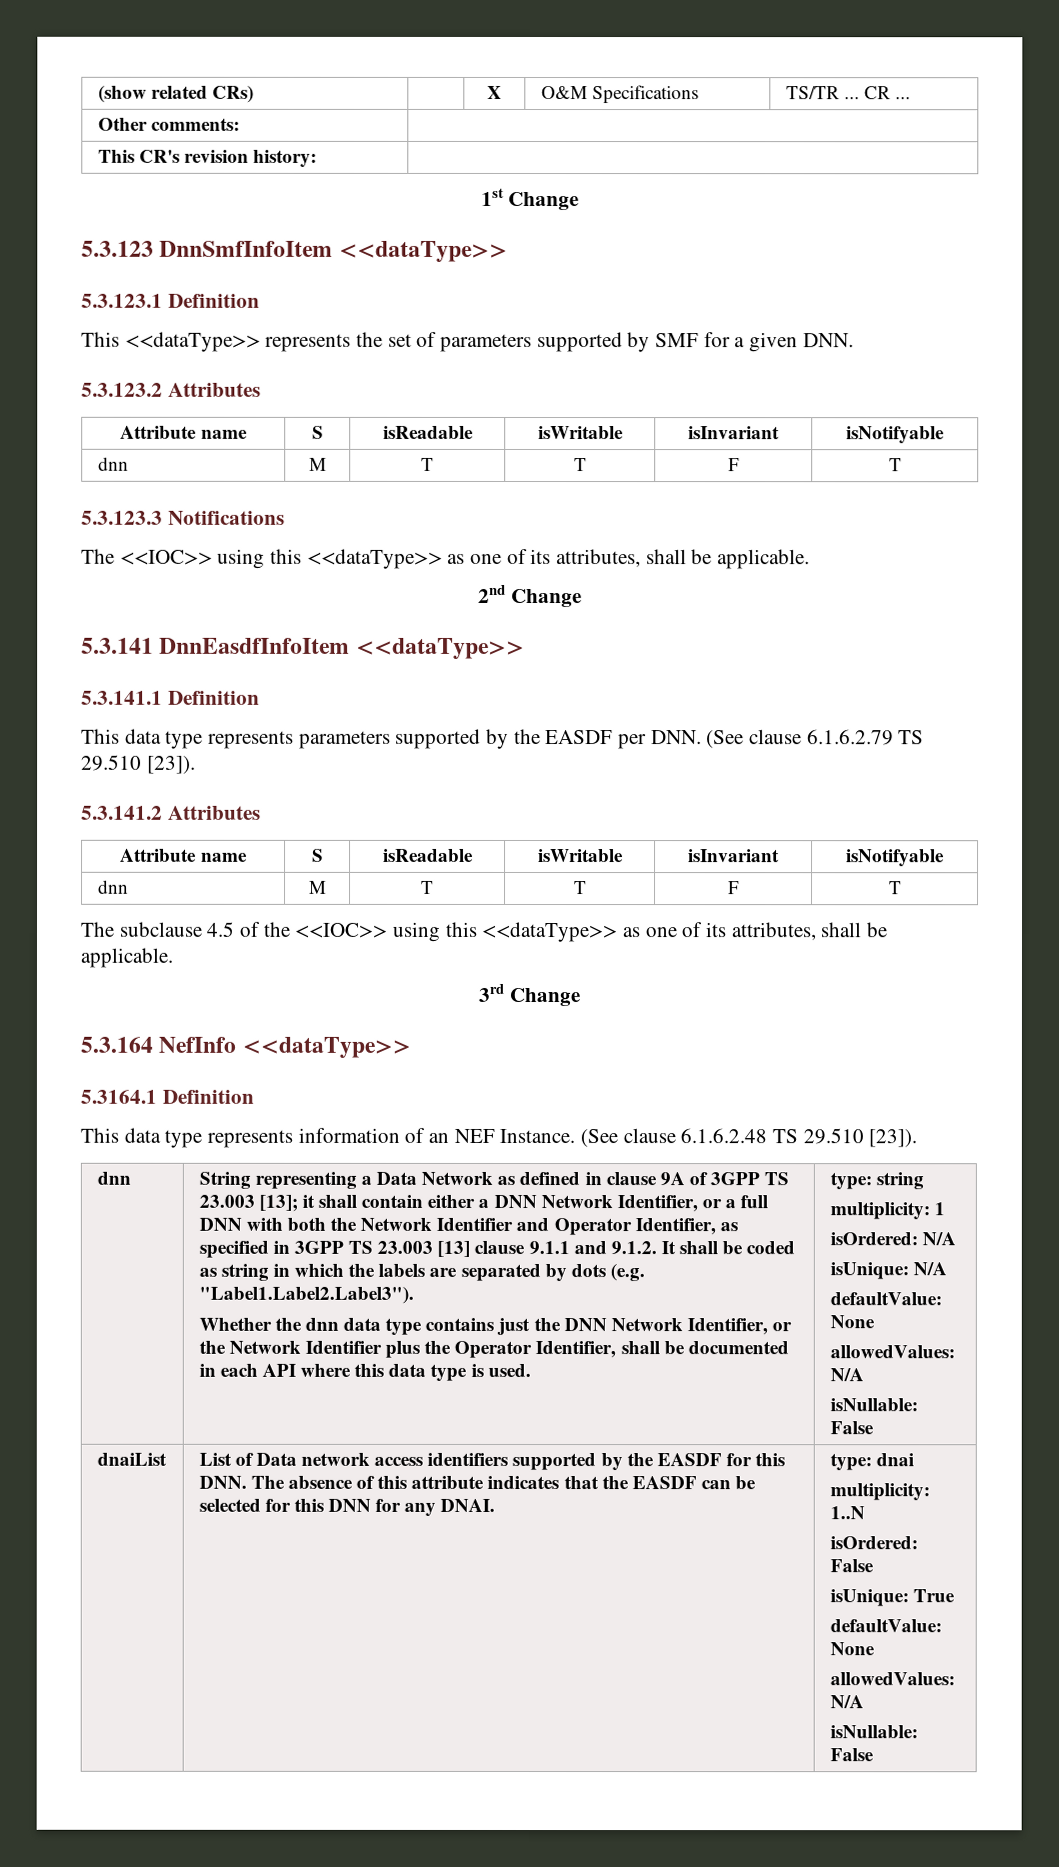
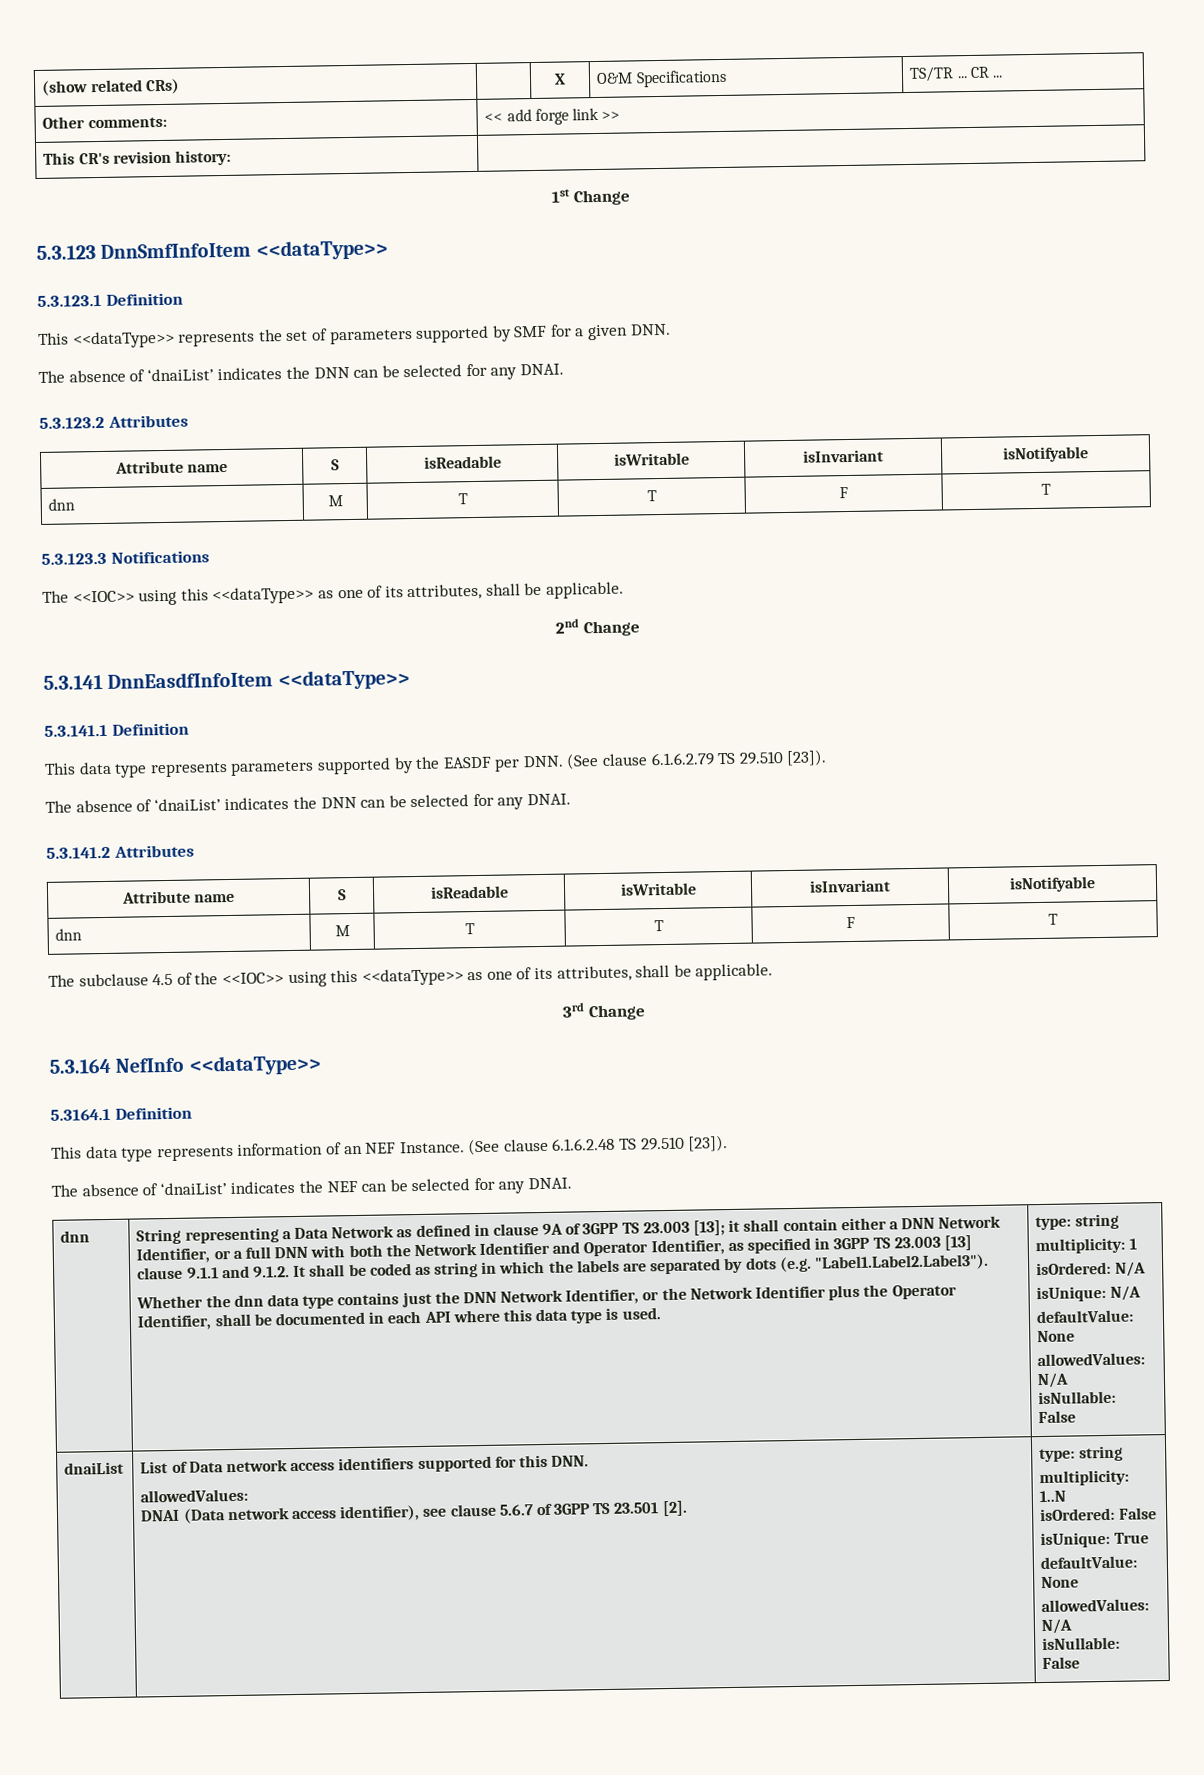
- Other comments: |
+ Other comments: | << add forge link >>
  This <<dataType>> represents the set of parameters supported by SMF for a given DNN.
+ The absence of ‘dnaiList’ indicates the DNN can be selected for any DNAI.
  This data type represents parameters supported by the EASDF per DNN. (See clause 6.1.6.2.79 TS 29.510 [23]).
+ The absence of ‘dnaiList’ indicates the DNN can be selected for any DNAI.
+ The absence of ‘dnaiList’ indicates the NEF can be selected for any DNAI.
- List of Data network access identifiers supported by the EASDF for this DNN. The absence of this attribute indicates that the EASDF can be selected for this DNN for any DNAI. | type: dnai
+ List of Data network access identifiers supported for this DNN.
+ allowedValues:
+ DNAI (Data network access identifier), see clause 5.6.7 of 3GPP TS 23.501 [2]. | type: string

